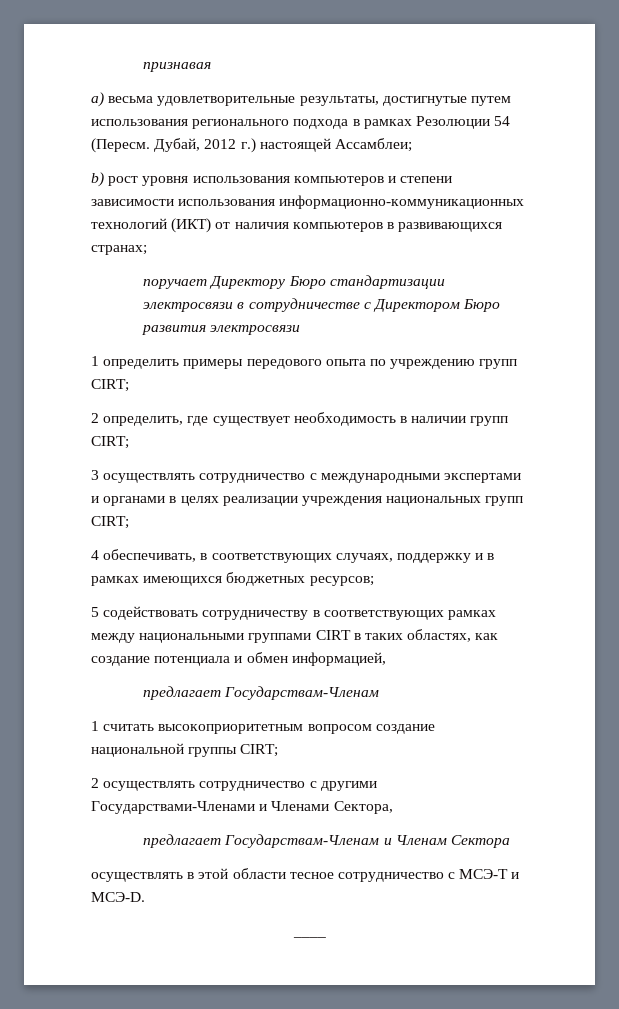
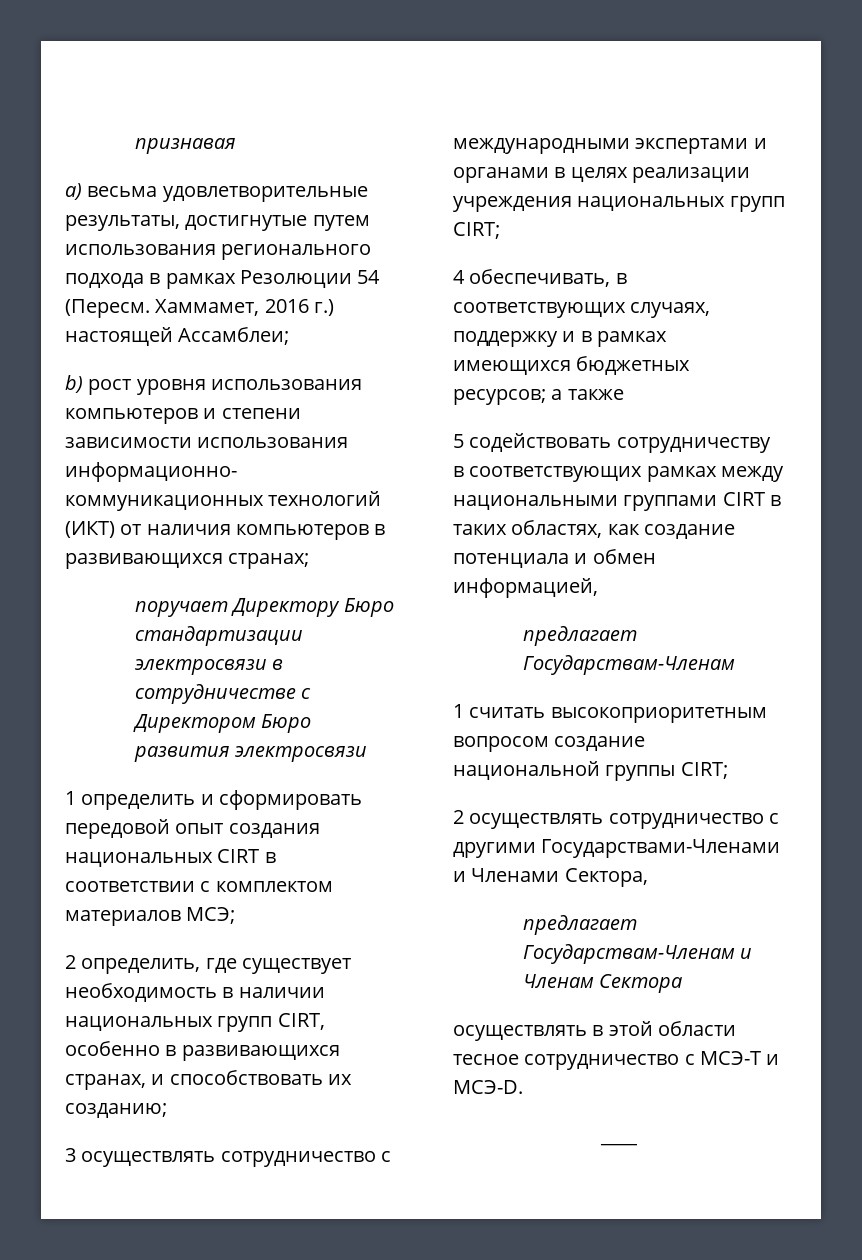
- Дубай, 2012 г.) настоящей Ассамблеи;
+ Хаммамет, 2016 г.) настоящей Ассамблеи;
- 1 определить примеры передового опыта по учреждению групп CIRT;
+ 1 определить и сформировать передовой опыт создания национальных CIRT в соответствии с комплектом материалов МСЭ;
- 2 определить, где существует необходимость в наличии групп CIRT;
+ 2 определить, где существует необходимость в наличии национальных групп CIRT, особенно в развивающихся странах, и способствовать их созданию;
- 4 обеспечивать, в соответствующих случаях, поддержку и в рамках имеющихся бюджетных ресурсов;
+ 4 обеспечивать, в соответствующих случаях, поддержку и в рамках имеющихся бюджетных ресурсов; а также

